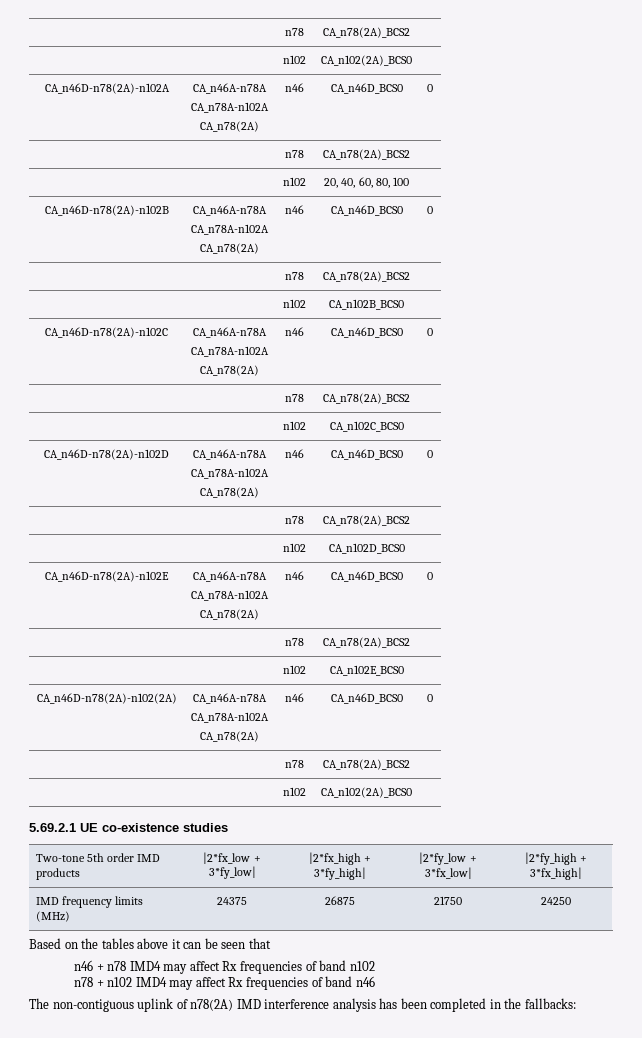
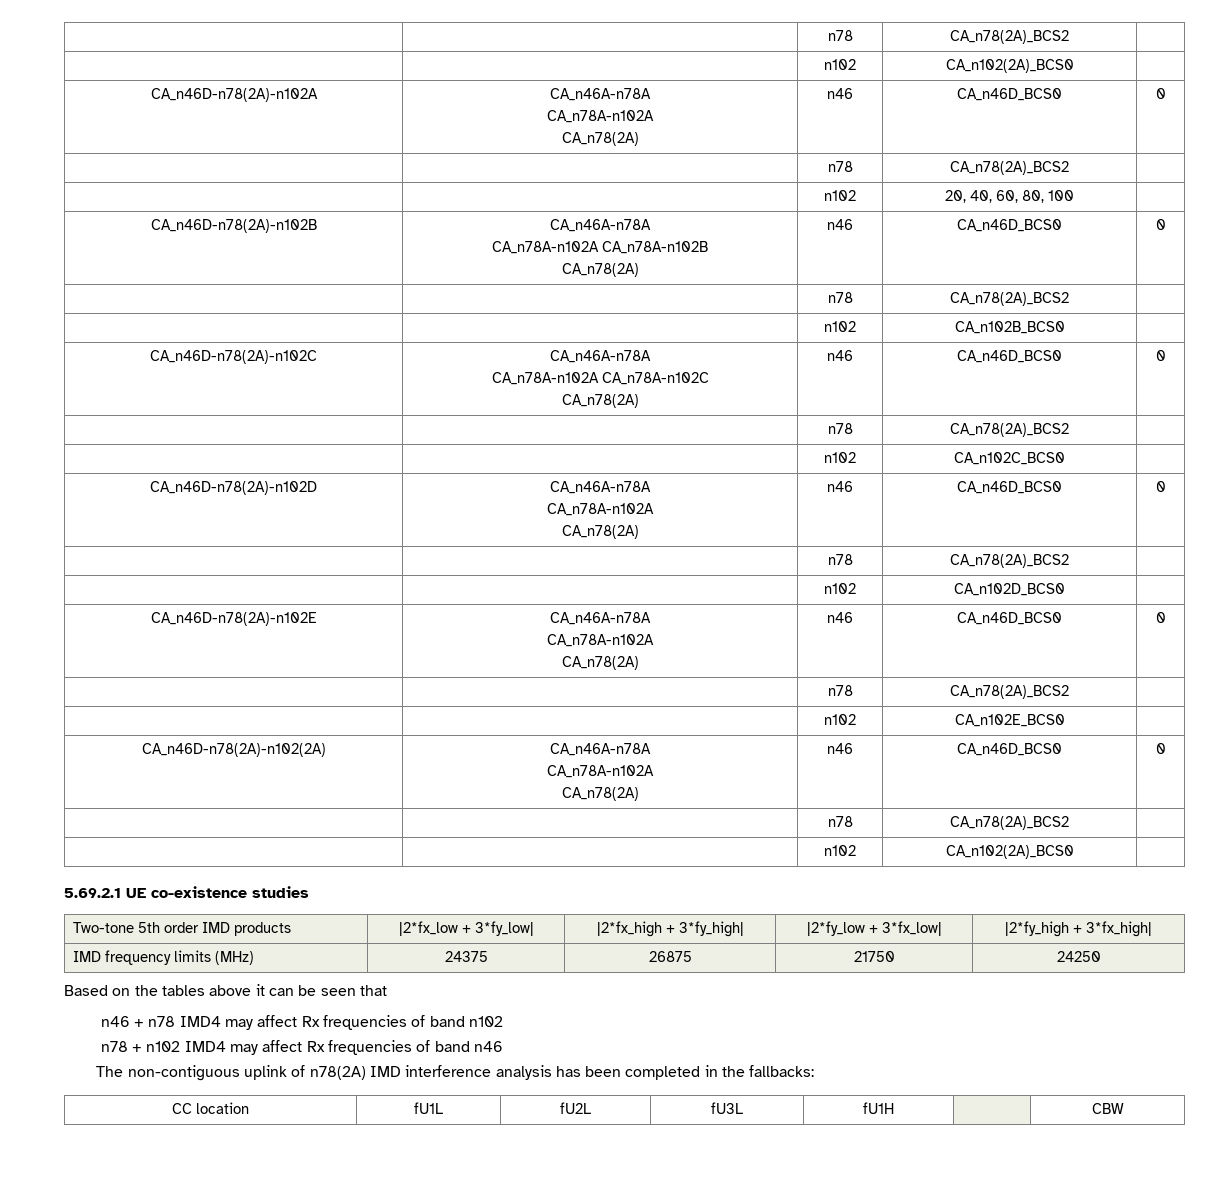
  CA_n46D-n78(2A)-n102B | CA_n46A-n78A
- CA_n78A-n102A
+ CA_n78A-n102A CA_n78A-n102B
  CA_n46D-n78(2A)-n102C | CA_n46A-n78A
- CA_n78A-n102A
+ CA_n78A-n102A CA_n78A-n102C
+ CC location | fU1L | fU2L | fU3L | fU1H | | CBW

